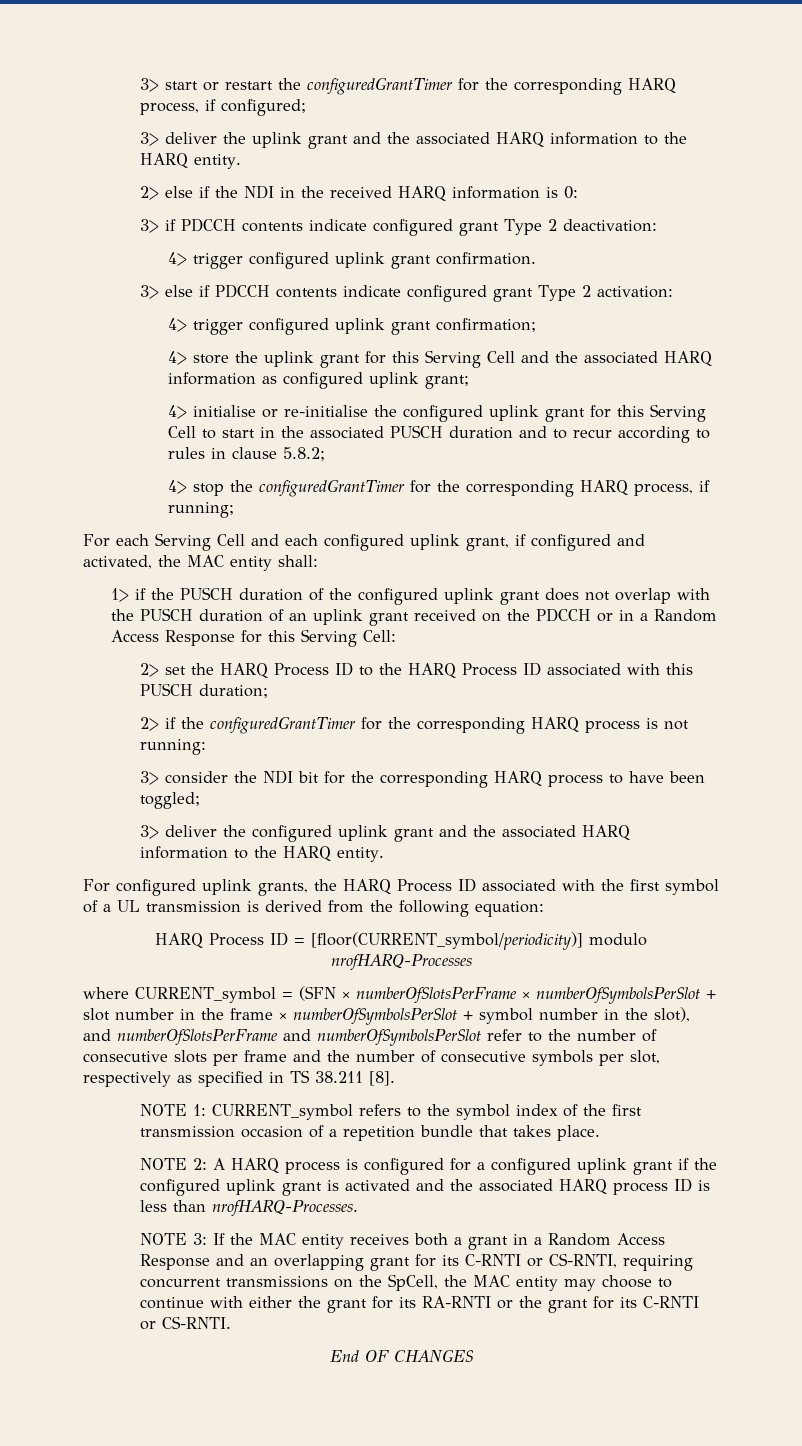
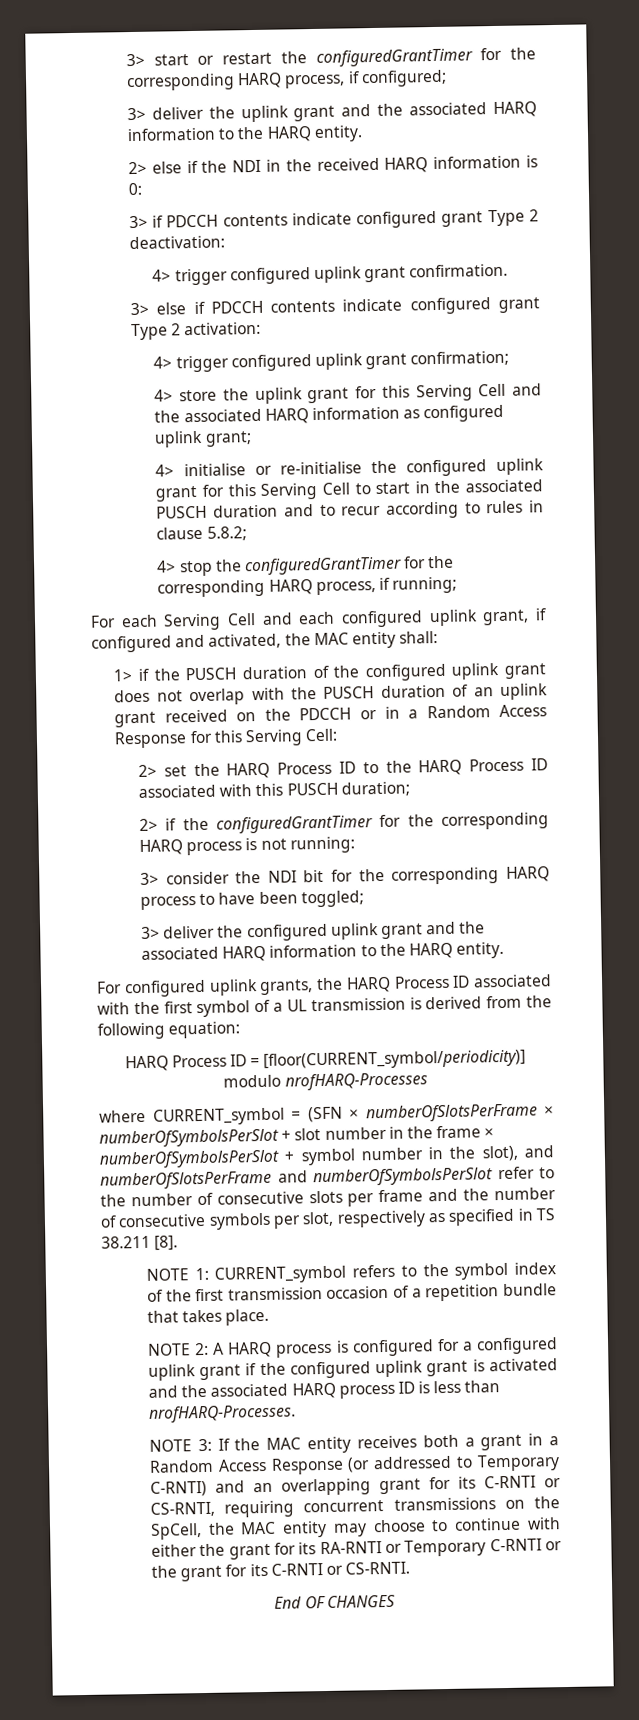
- NOTE 3: If the MAC entity receives both a grant in a Random Access Response and an overlapping grant for its C-RNTI or CS-RNTI, requiring concurrent transmissions on the SpCell, the MAC entity may choose to continue with either the grant for its RA-RNTI or the grant for its C-RNTI or CS-RNTI.
+ NOTE 3: If the MAC entity receives both a grant in a Random Access Response (or addressed to Temporary C-RNTI) and an overlapping grant for its C-RNTI or CS-RNTI, requiring concurrent transmissions on the SpCell, the MAC entity may choose to continue with either the grant for its RA-RNTI or Temporary C-RNTI or the grant for its C-RNTI or CS-RNTI.

